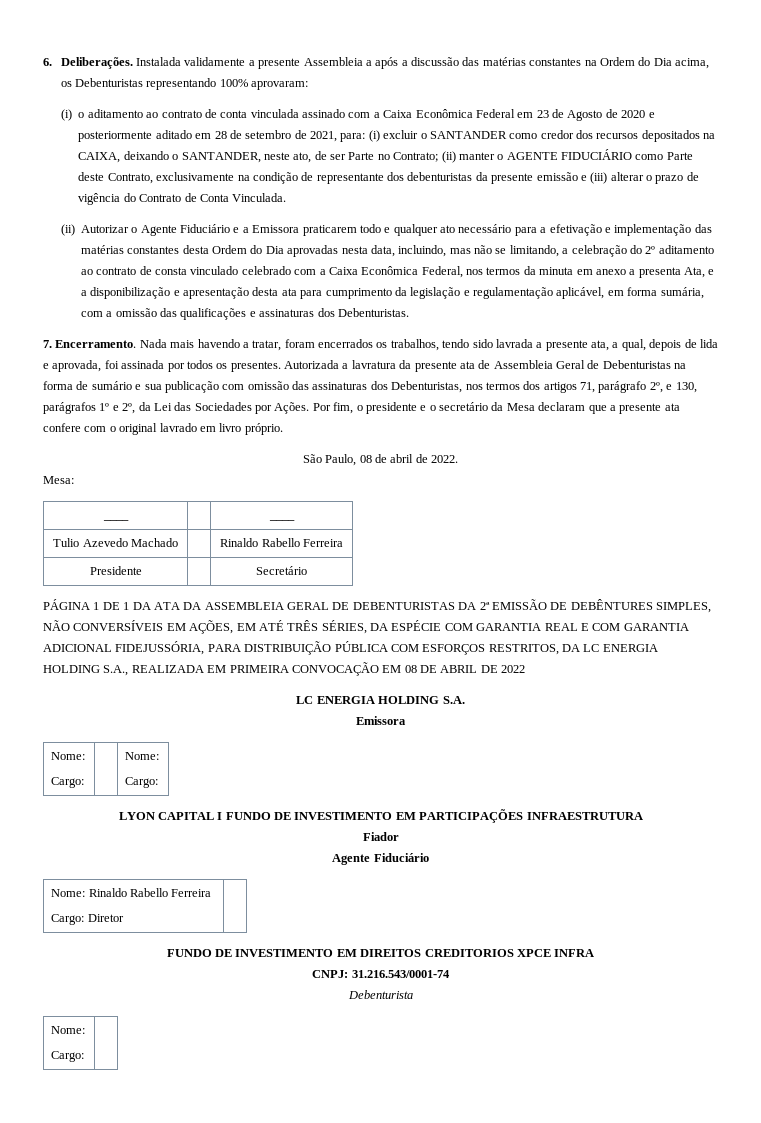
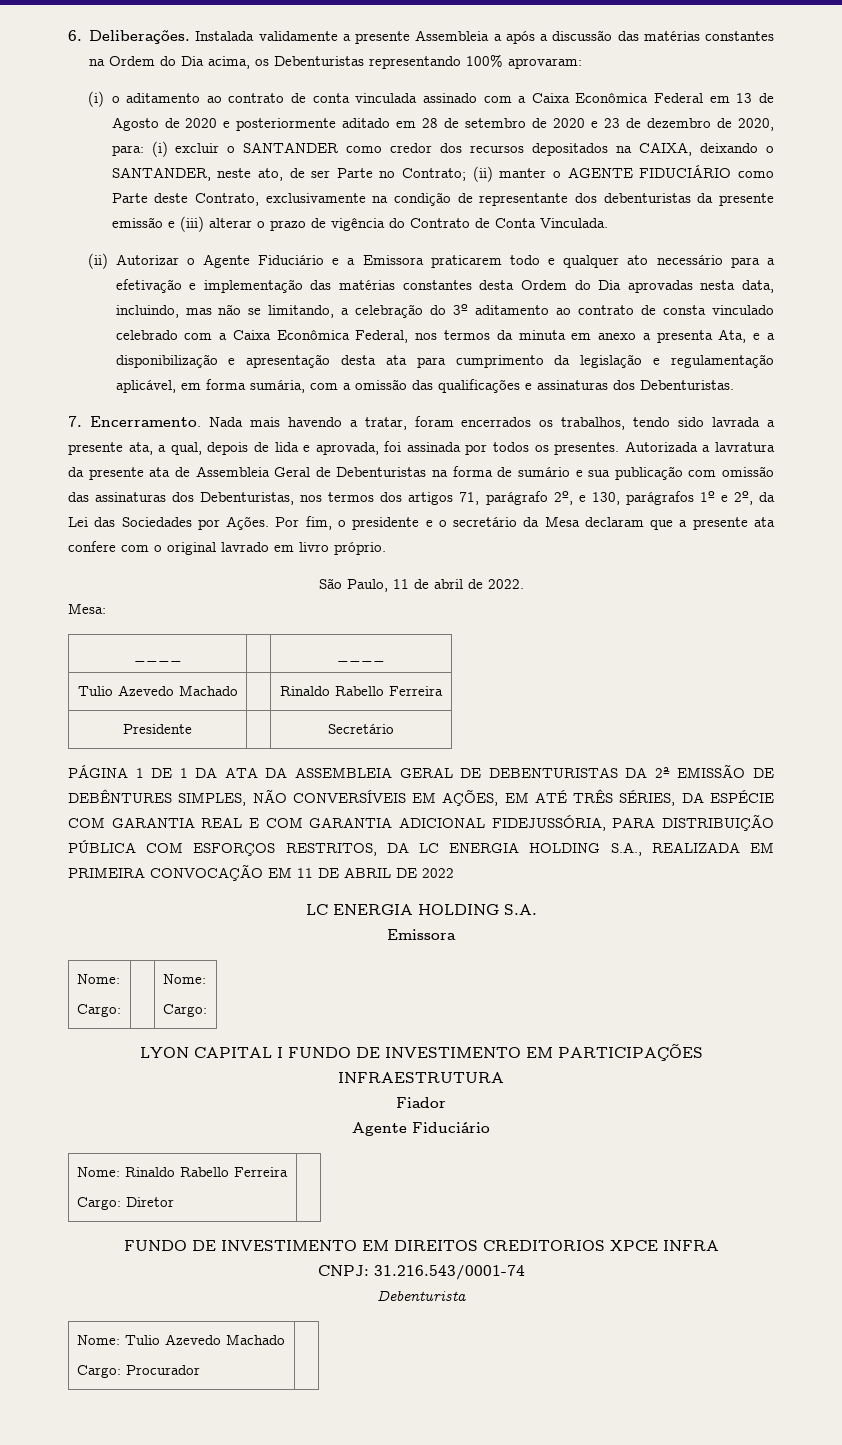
- (i) o aditamento ao contrato de conta vinculada assinado com a Caixa Econômica Federal em 23 de Agosto de 2020 e posteriormente aditado em 28 de setembro de 2021, para:
+ (i) o aditamento ao contrato de conta vinculada assinado com a Caixa Econômica Federal em 13 de Agosto de 2020 e posteriormente aditado em 28 de setembro de 2020 e 23 de dezembro de 2020, para:
- (ii) Autorizar o Agente Fiduciário e a Emissora praticarem todo e qualquer ato necessário para a efetivação e implementação das matérias constantes desta Ordem do Dia aprovadas nesta data, incluindo, mas não se limitando, a celebração do 2º aditamento ao contrato de consta vinculado celebrado com a Caixa Econômica Federal, nos termos da minuta em anexo a presenta Ata, e a disponibilização e apresentação desta ata para cumprimento da legislação e regulamentação aplicável, em forma sumária, com a omissão das qualificações e assinaturas dos Debenturistas.
+ (ii) Autorizar o Agente Fiduciário e a Emissora praticarem todo e qualquer ato necessário para a efetivação e implementação das matérias constantes desta Ordem do Dia aprovadas nesta data, incluindo, mas não se limitando, a celebração do 3º aditamento ao contrato de consta vinculado celebrado com a Caixa Econômica Federal, nos termos da minuta em anexo a presenta Ata, e a disponibilização e apresentação desta ata para cumprimento da legislação e regulamentação aplicável, em forma sumária, com a omissão das qualificações e assinaturas dos Debenturistas.
- São Paulo, 08 de abril de 2022.
+ São Paulo, 11 de abril de 2022.
- PÁGINA 1 DE 1 DA ATA DA ASSEMBLEIA GERAL DE DEBENTURISTAS DA 2ª EMISSÃO DE DEBÊNTURES SIMPLES, NÃO CONVERSÍVEIS EM AÇÕES, EM ATÉ TRÊS SÉRIES, DA ESPÉCIE COM GARANTIA REAL E COM GARANTIA ADICIONAL FIDEJUSSÓRIA, PARA DISTRIBUIÇÃO PÚBLICA COM ESFORÇOS RESTRITOS, DA LC ENERGIA HOLDING S.A., REALIZADA EM PRIMEIRA CONVOCAÇÃO EM 08 DE ABRIL DE 2022
+ PÁGINA 1 DE 1 DA ATA DA ASSEMBLEIA GERAL DE DEBENTURISTAS DA 2ª EMISSÃO DE DEBÊNTURES SIMPLES, NÃO CONVERSÍVEIS EM AÇÕES, EM ATÉ TRÊS SÉRIES, DA ESPÉCIE COM GARANTIA REAL E COM GARANTIA ADICIONAL FIDEJUSSÓRIA, PARA DISTRIBUIÇÃO PÚBLICA COM ESFORÇOS RESTRITOS, DA LC ENERGIA HOLDING S.A., REALIZADA EM PRIMEIRA CONVOCAÇÃO EM 11 DE ABRIL DE 2022
  Debenturista
- Nome:
- Cargo: |
+ Nome: Tulio Azevedo Machado
+ Cargo: Procurador |

